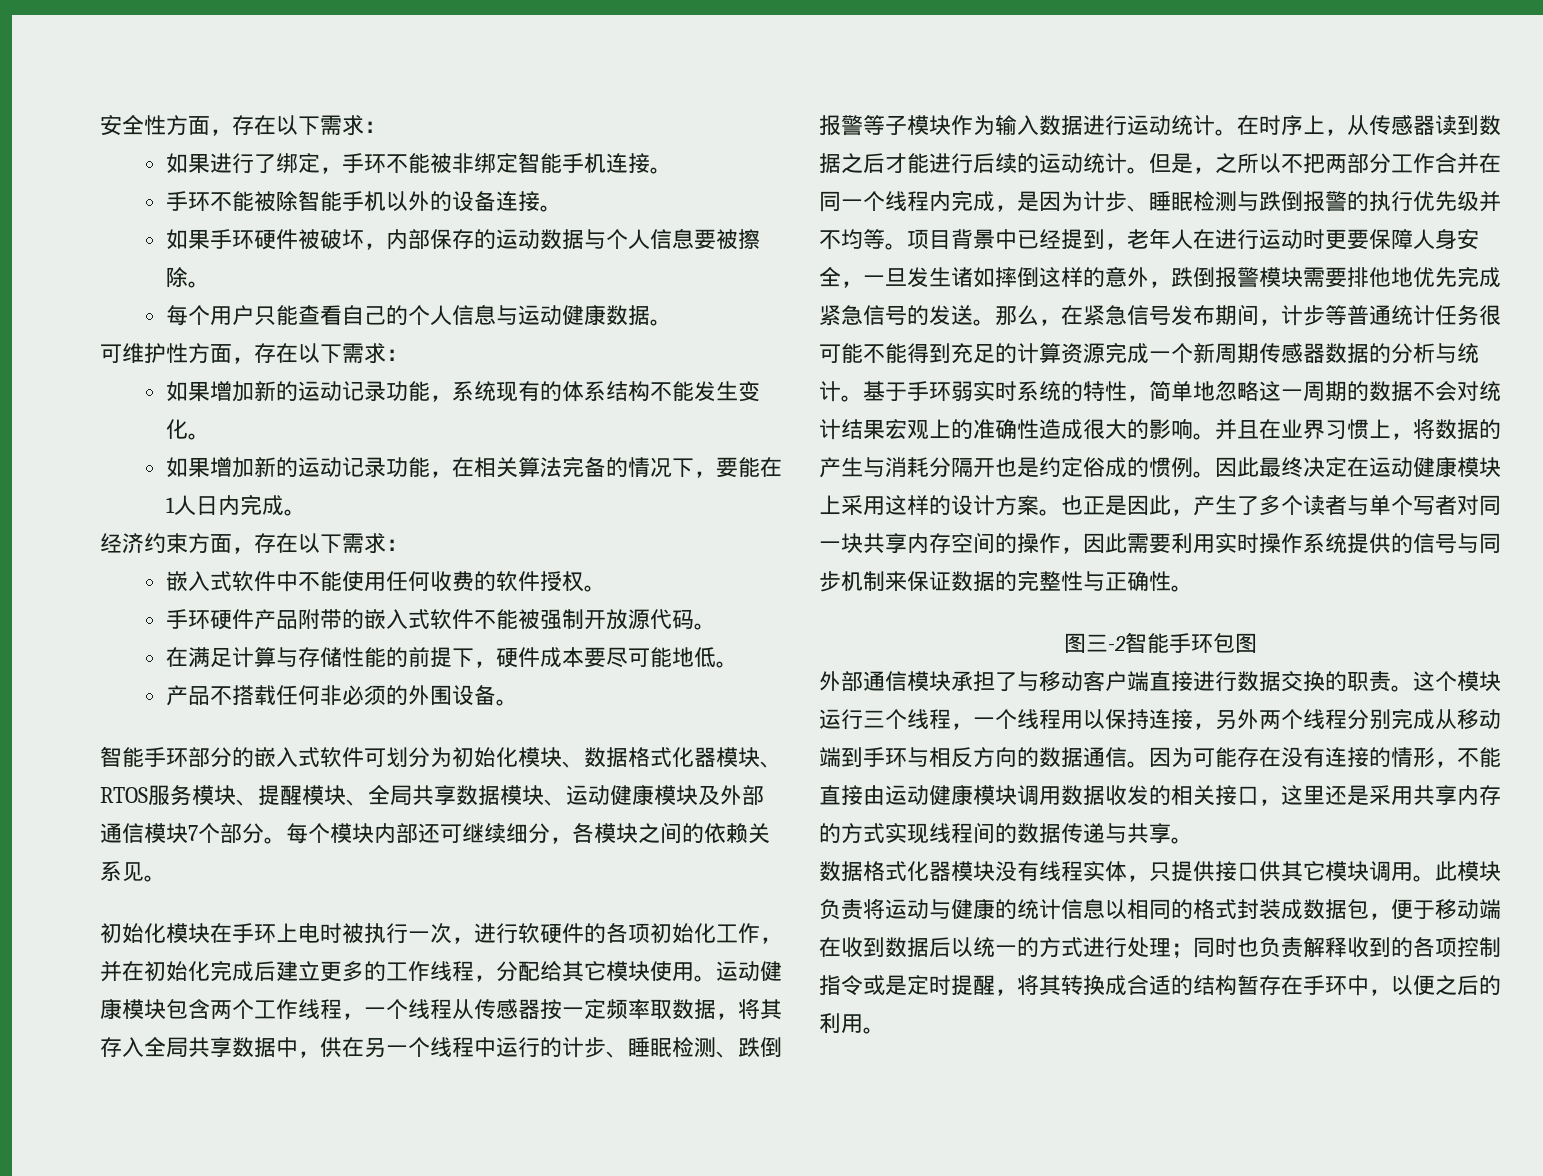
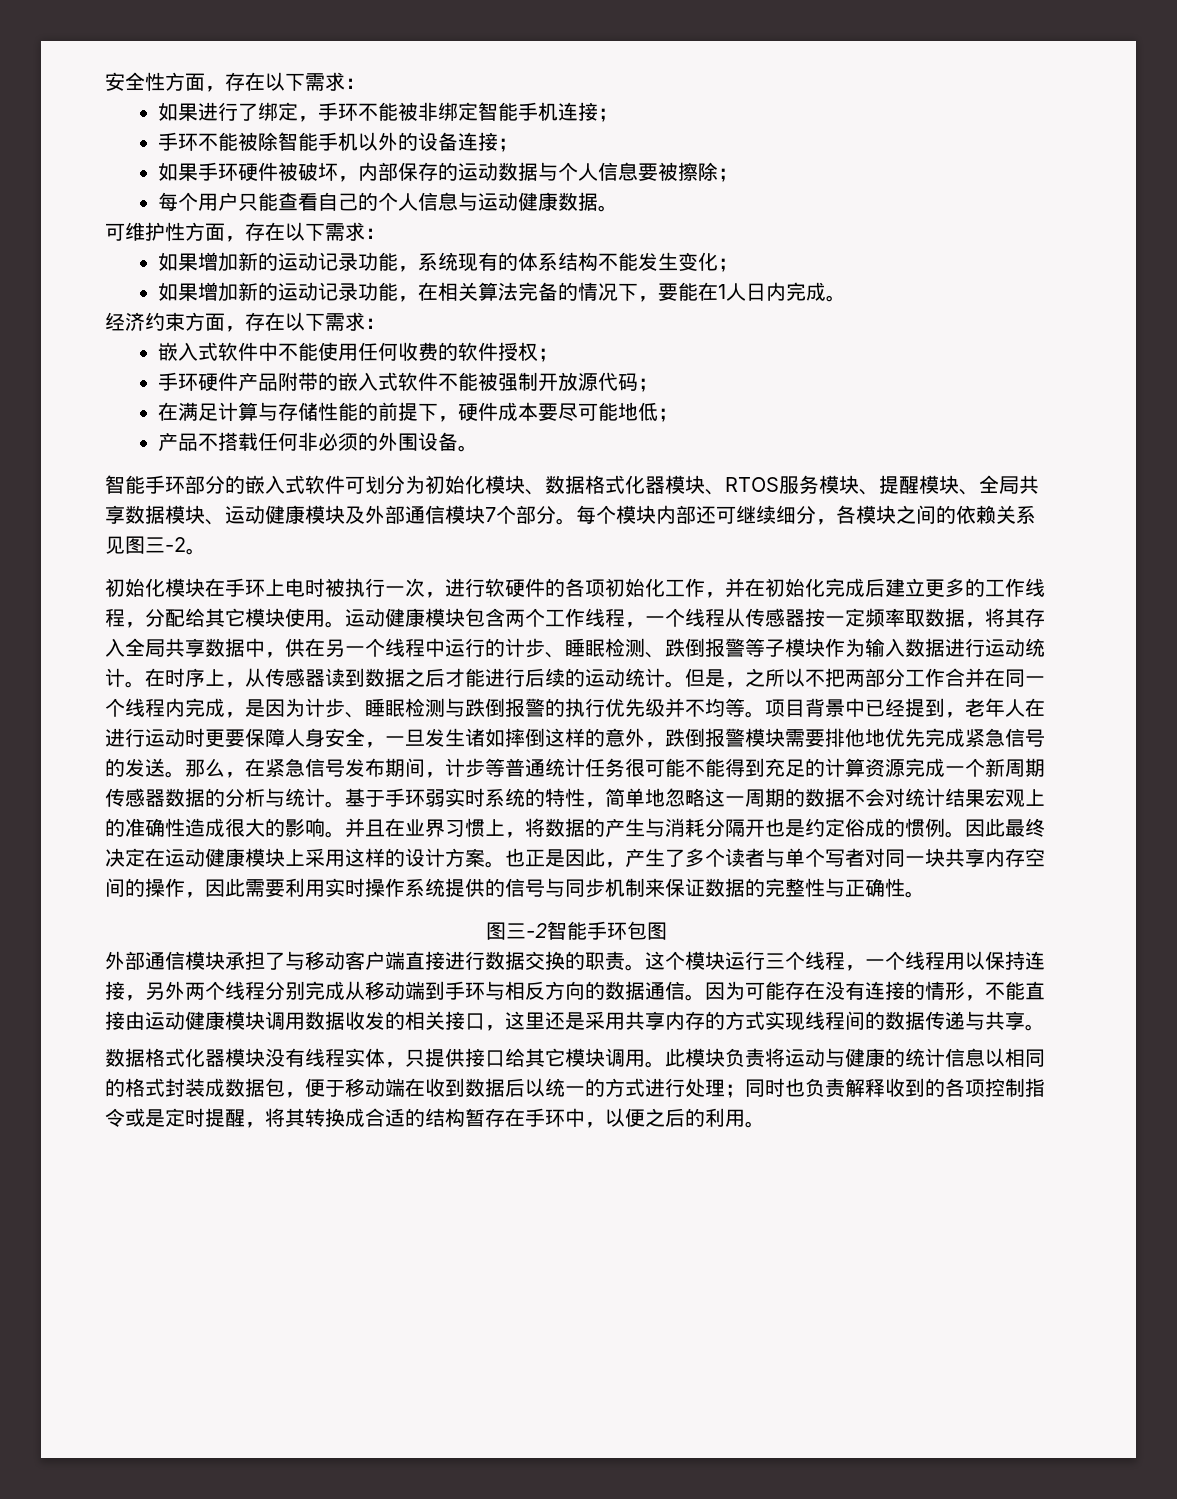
- 如果进行了绑定，手环不能被非绑定智能手机连接。
+ 如果进行了绑定，手环不能被非绑定智能手机连接；
- 手环不能被除智能手机以外的设备连接。
+ 手环不能被除智能手机以外的设备连接；
- 如果手环硬件被破坏，内部保存的运动数据与个人信息要被擦除。
+ 如果手环硬件被破坏，内部保存的运动数据与个人信息要被擦除；
- 如果增加新的运动记录功能，系统现有的体系结构不能发生变化。
+ 如果增加新的运动记录功能，系统现有的体系结构不能发生变化；
- 嵌入式软件中不能使用任何收费的软件授权。
+ 嵌入式软件中不能使用任何收费的软件授权；
- 手环硬件产品附带的嵌入式软件不能被强制开放源代码。
+ 手环硬件产品附带的嵌入式软件不能被强制开放源代码；
- 在满足计算与存储性能的前提下，硬件成本要尽可能地低。
+ 在满足计算与存储性能的前提下，硬件成本要尽可能地低；
- 每个模块内部还可继续细分，各模块之间的依赖关系见。
+ 每个模块内部还可继续细分，各模块之间的依赖关系见图三-2。
- 数据格式化器模块没有线程实体，只提供接口供其它模块调用。
+ 数据格式化器模块没有线程实体，只提供接口给其它模块调用。

